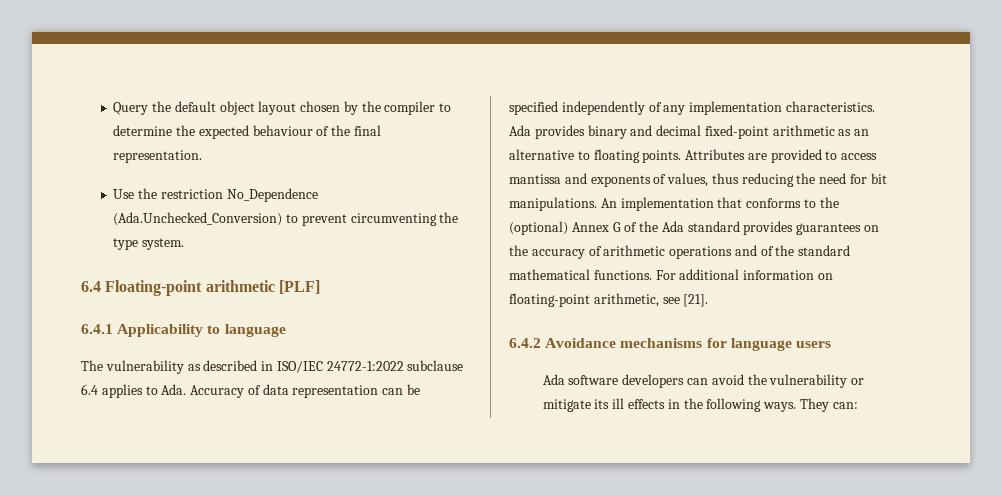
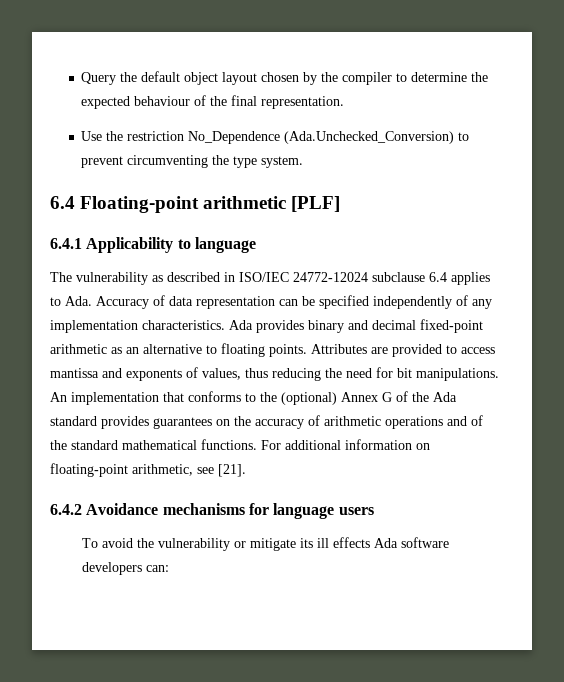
- The vulnerability as described in ISO/IEC 24772-1:2022 subclause 6.4 applies to Ada. Accuracy of data representation can be specified independently of any implementation characteristics.
+ The vulnerability as described in ISO/IEC 24772-12024 subclause 6.4 applies to Ada. Accuracy of data representation can be specified independently of any implementation characteristics.
- Ada software developers can avoid the vulnerability or mitigate its ill effects in the following ways. They can:
+ To avoid the vulnerability or mitigate its ill effects Ada software developers can:

